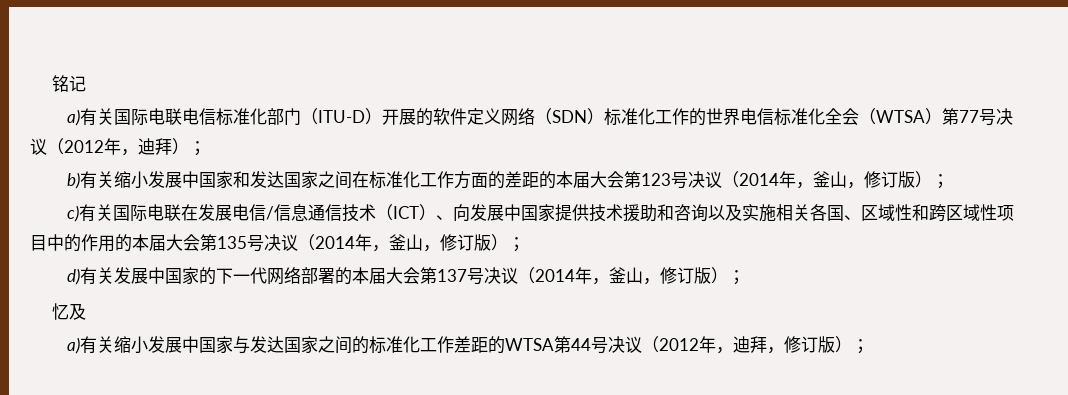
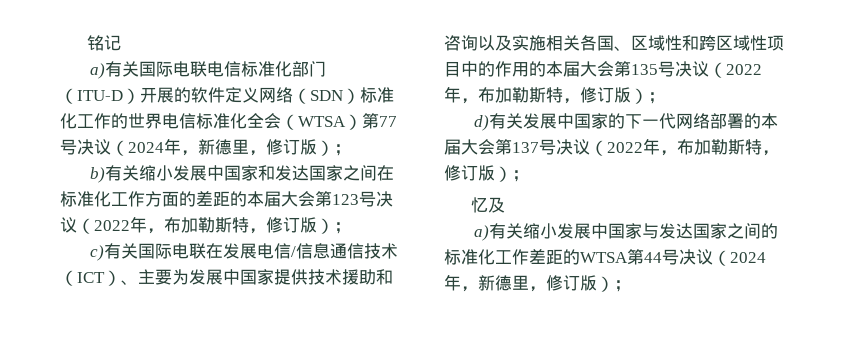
- a)有关国际电联电信标准化部门（ITU-D）开展的软件定义网络（SDN）标准化工作的世界电信标准化全会（WTSA）第77号决议（2012年，迪拜）；
+ a)有关国际电联电信标准化部门（ITU-D）开展的软件定义网络（SDN）标准化工作的世界电信标准化全会（WTSA）第77号决议（2024年，新德里，修订版）；
- b)有关缩小发展中国家和发达国家之间在标准化工作方面的差距的本届大会第123号决议（2014年，釜山，修订版）；
+ b)有关缩小发展中国家和发达国家之间在标准化工作方面的差距的本届大会第123号决议（2022年，布加勒斯特，修订版）；
- c)有关国际电联在发展电信/信息通信技术（ICT）、向发展中国家提供技术援助和咨询以及实施相关各国、区域性和跨区域性项目中的作用的本届大会第135号决议（2014年，釜山，修订版）；
+ c)有关国际电联在发展电信/信息通信技术（ICT）、主要为发展中国家提供技术援助和咨询以及实施相关各国、区域性和跨区域性项目中的作用的本届大会第135号决议（2022年，布加勒斯特，修订版）；
- d)有关发展中国家的下一代网络部署的本届大会第137号决议（2014年，釜山，修订版）；
+ d)有关发展中国家的下一代网络部署的本届大会第137号决议（2022年，布加勒斯特，修订版）；
- a)有关缩小发展中国家与发达国家之间的标准化工作差距的WTSA第44号决议（2012年，迪拜，修订版）；
+ a)有关缩小发展中国家与发达国家之间的标准化工作差距的WTSA第44号决议（2024年，新德里，修订版）；

